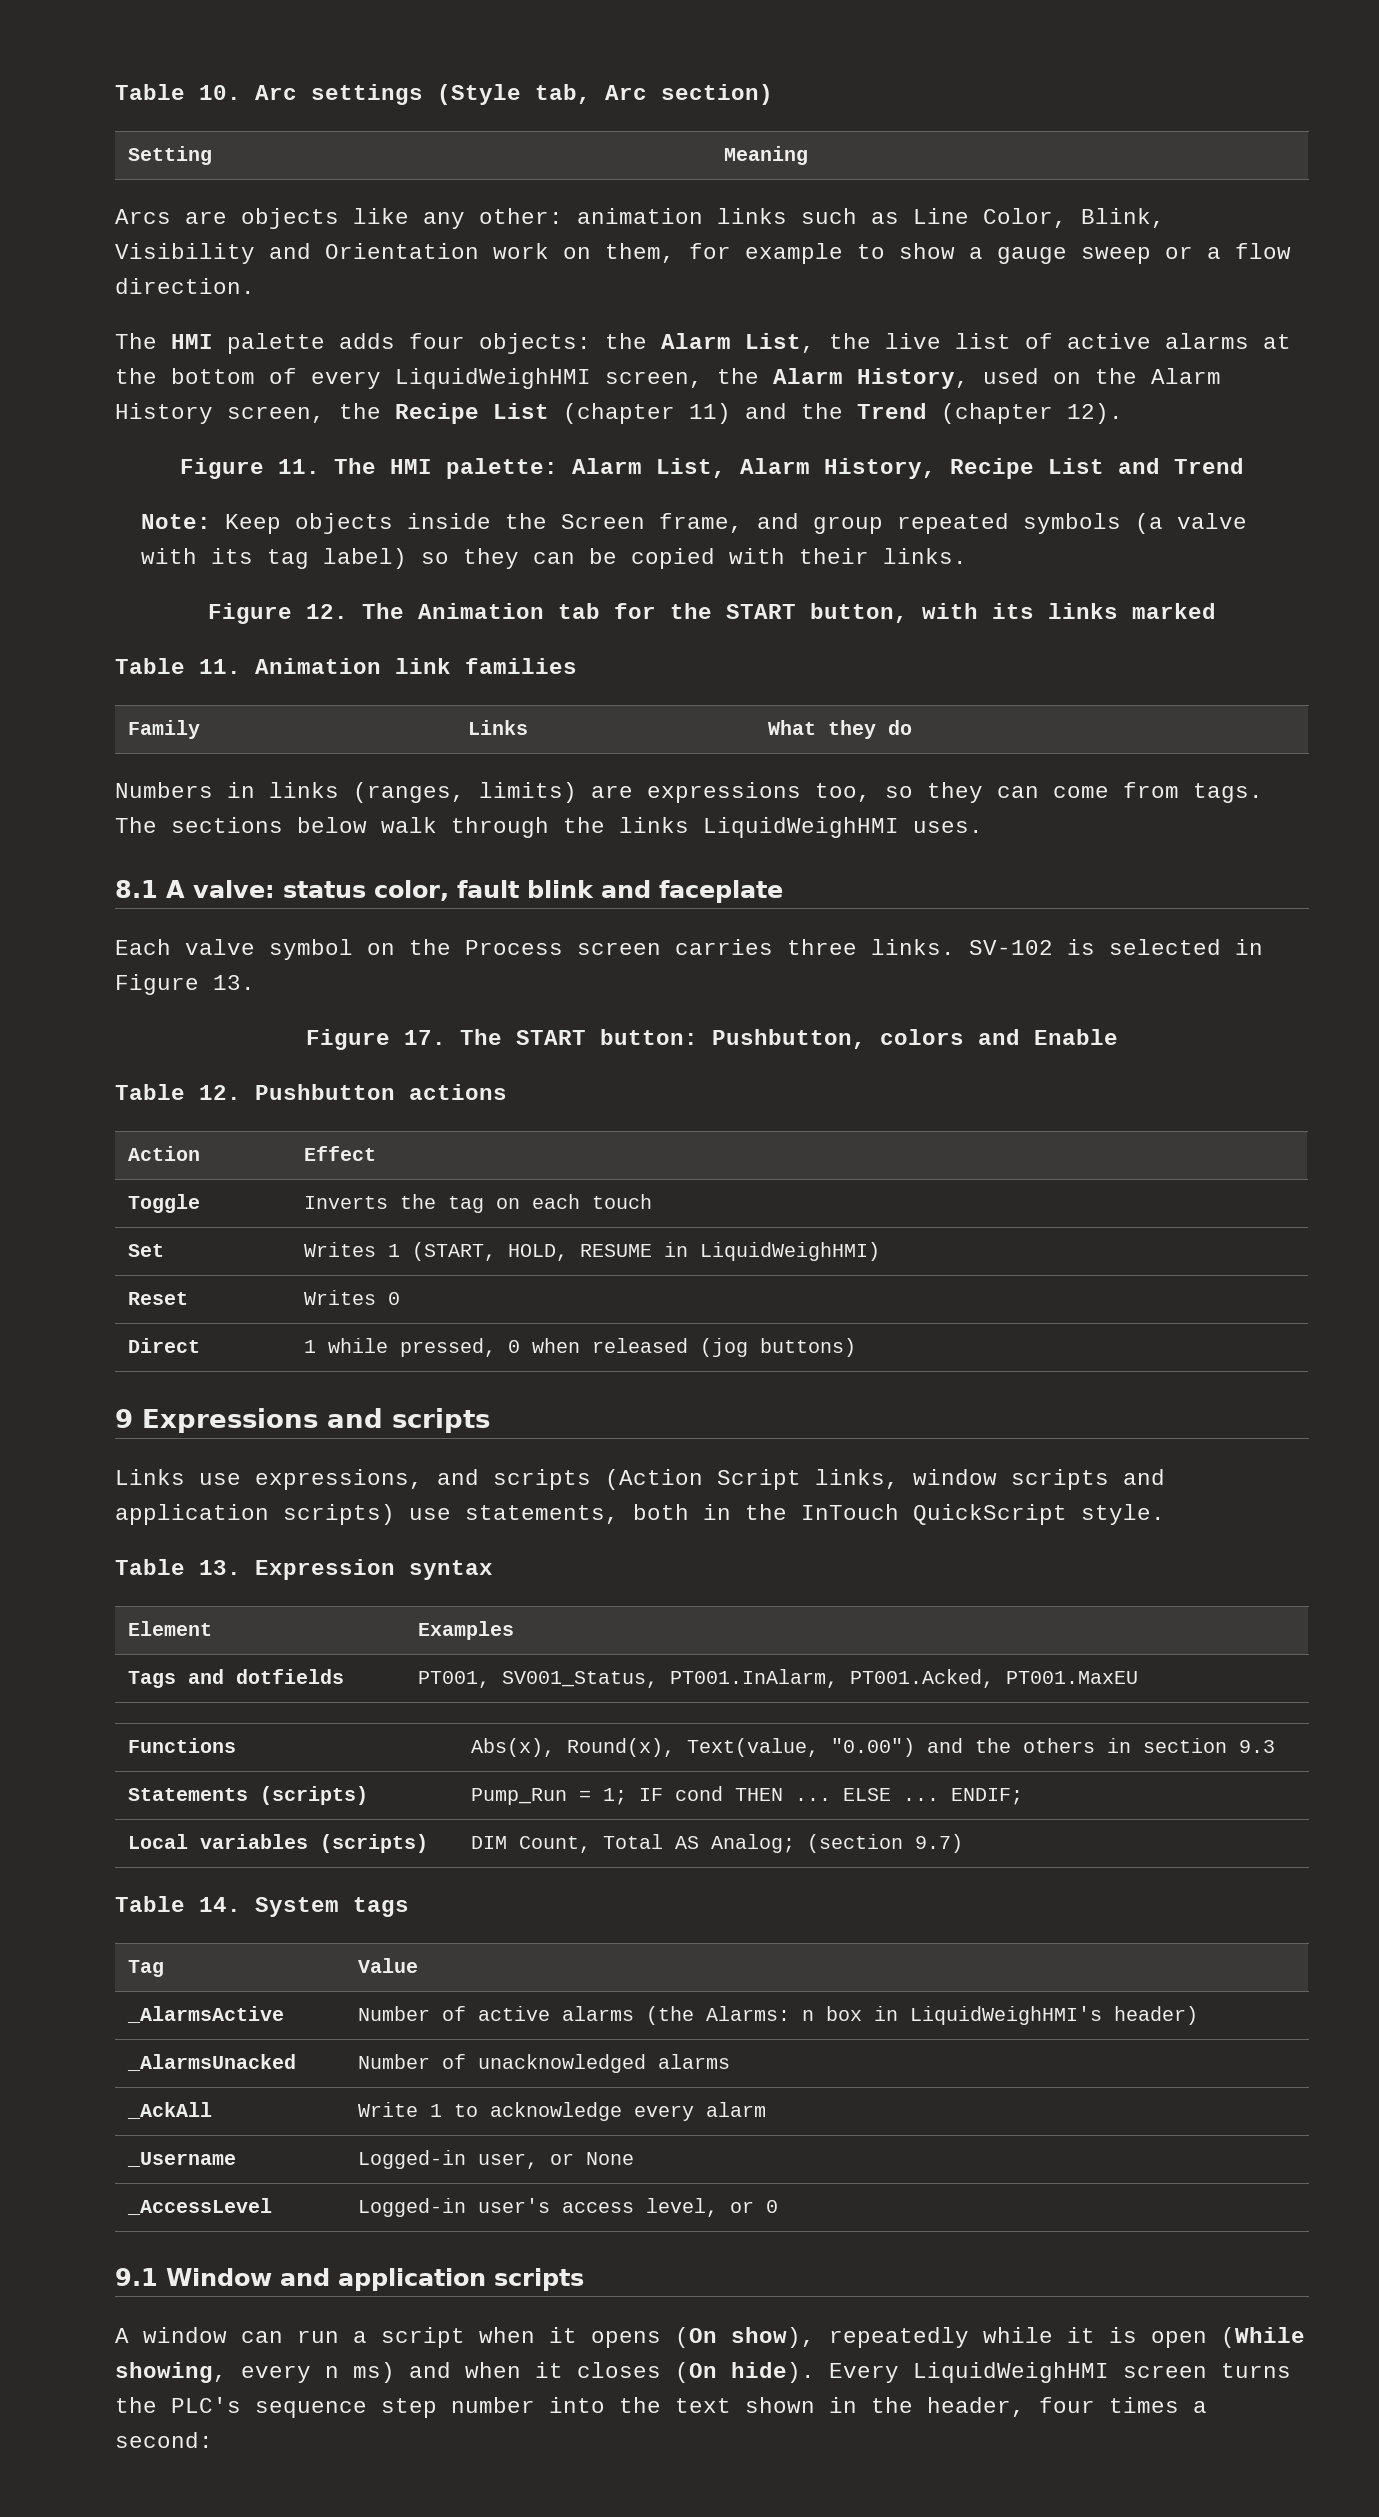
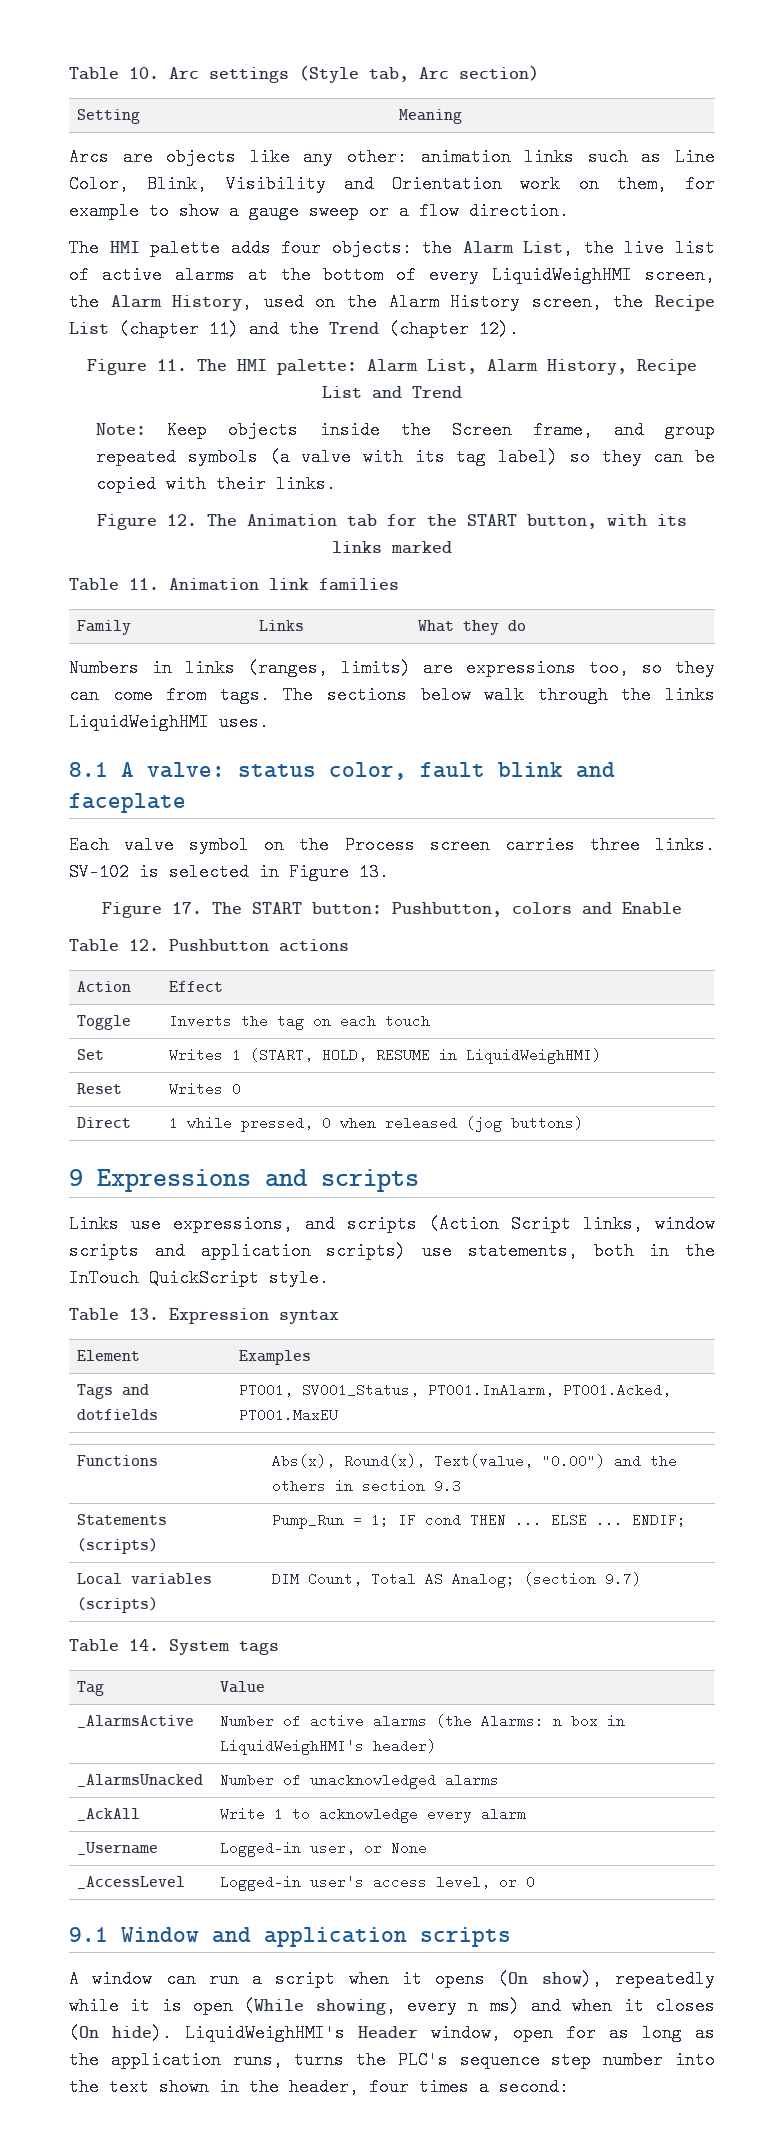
- Every LiquidWeighHMI screen turns the PLC's sequence step number into the text shown in the header, four times a second:
+ LiquidWeighHMI's Header window, open for as long as the application runs, turns the PLC's sequence step number into the text shown in the header, four times a second:

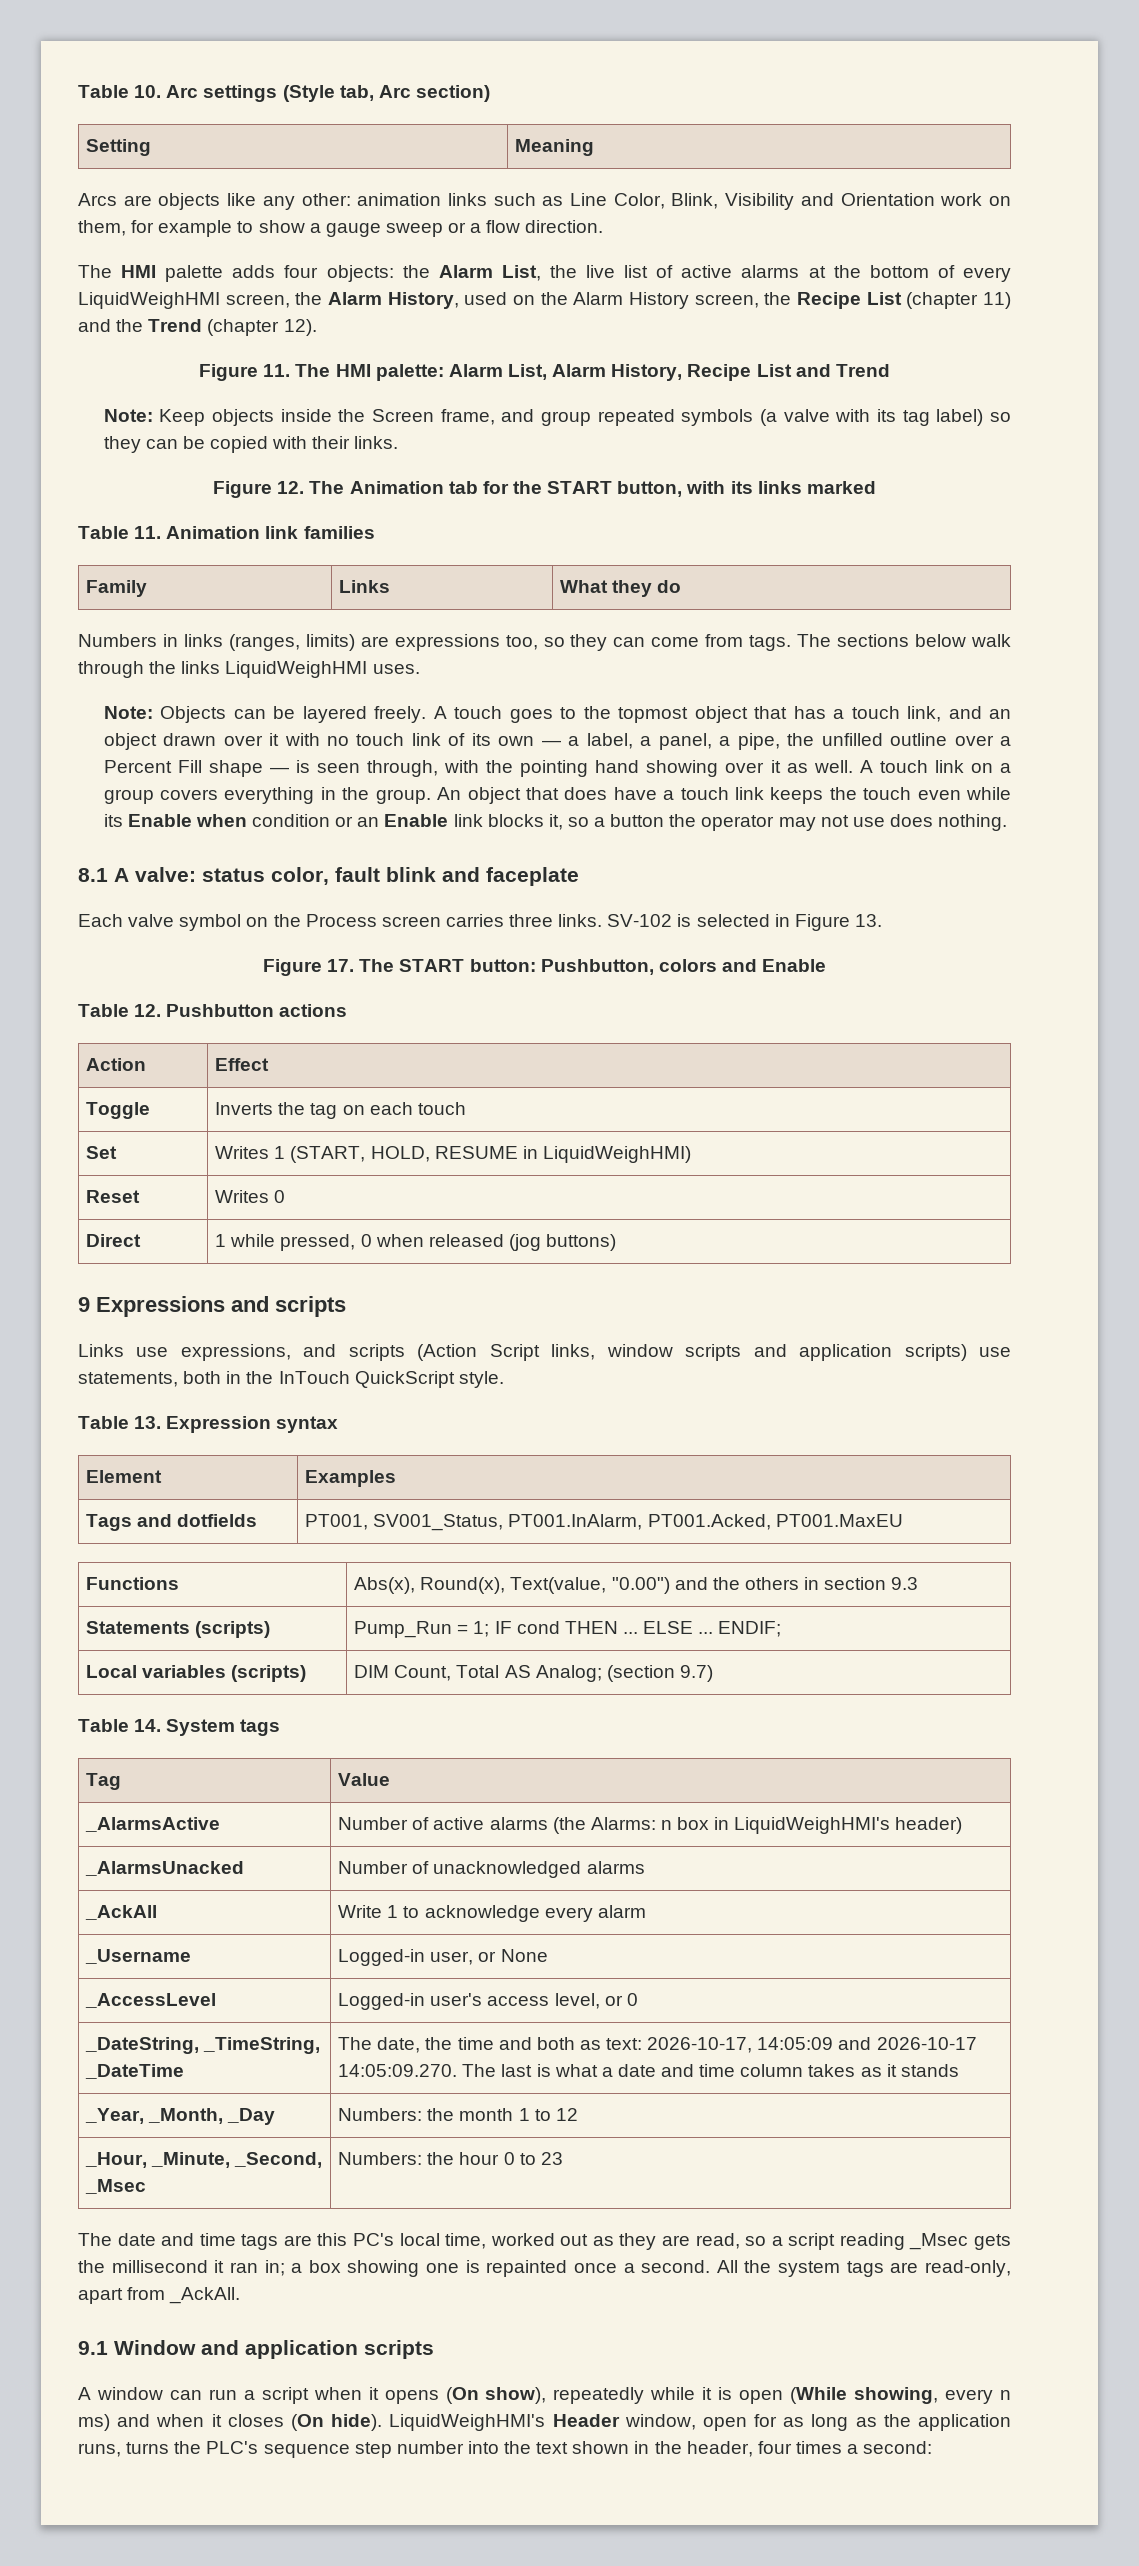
+ Note: Objects can be layered freely. A touch goes to the topmost object that has a touch link, and an object drawn over it with no touch link of its own — a label, a panel, a pipe, the unfilled outline over a Percent Fill shape — is seen through, with the pointing hand showing over it as well. A touch link on a group covers everything in the group. An object that does have a touch link keeps the touch even while its Enable when condition or an Enable link blocks it, so a button the operator may not use does nothing.
+ _DateString, _TimeString, _DateTime | The date, the time and both as text: 2026-10-17, 14:05:09 and 2026-10-17 14:05:09.270. The last is what a date and time column takes as it stands
+ _Year, _Month, _Day | Numbers: the month 1 to 12
+ _Hour, _Minute, _Second, _Msec | Numbers: the hour 0 to 23
+ The date and time tags are this PC's local time, worked out as they are read, so a script reading _Msec gets the millisecond it ran in; a box showing one is repainted once a second. All the system tags are read-only, apart from _AckAll.

